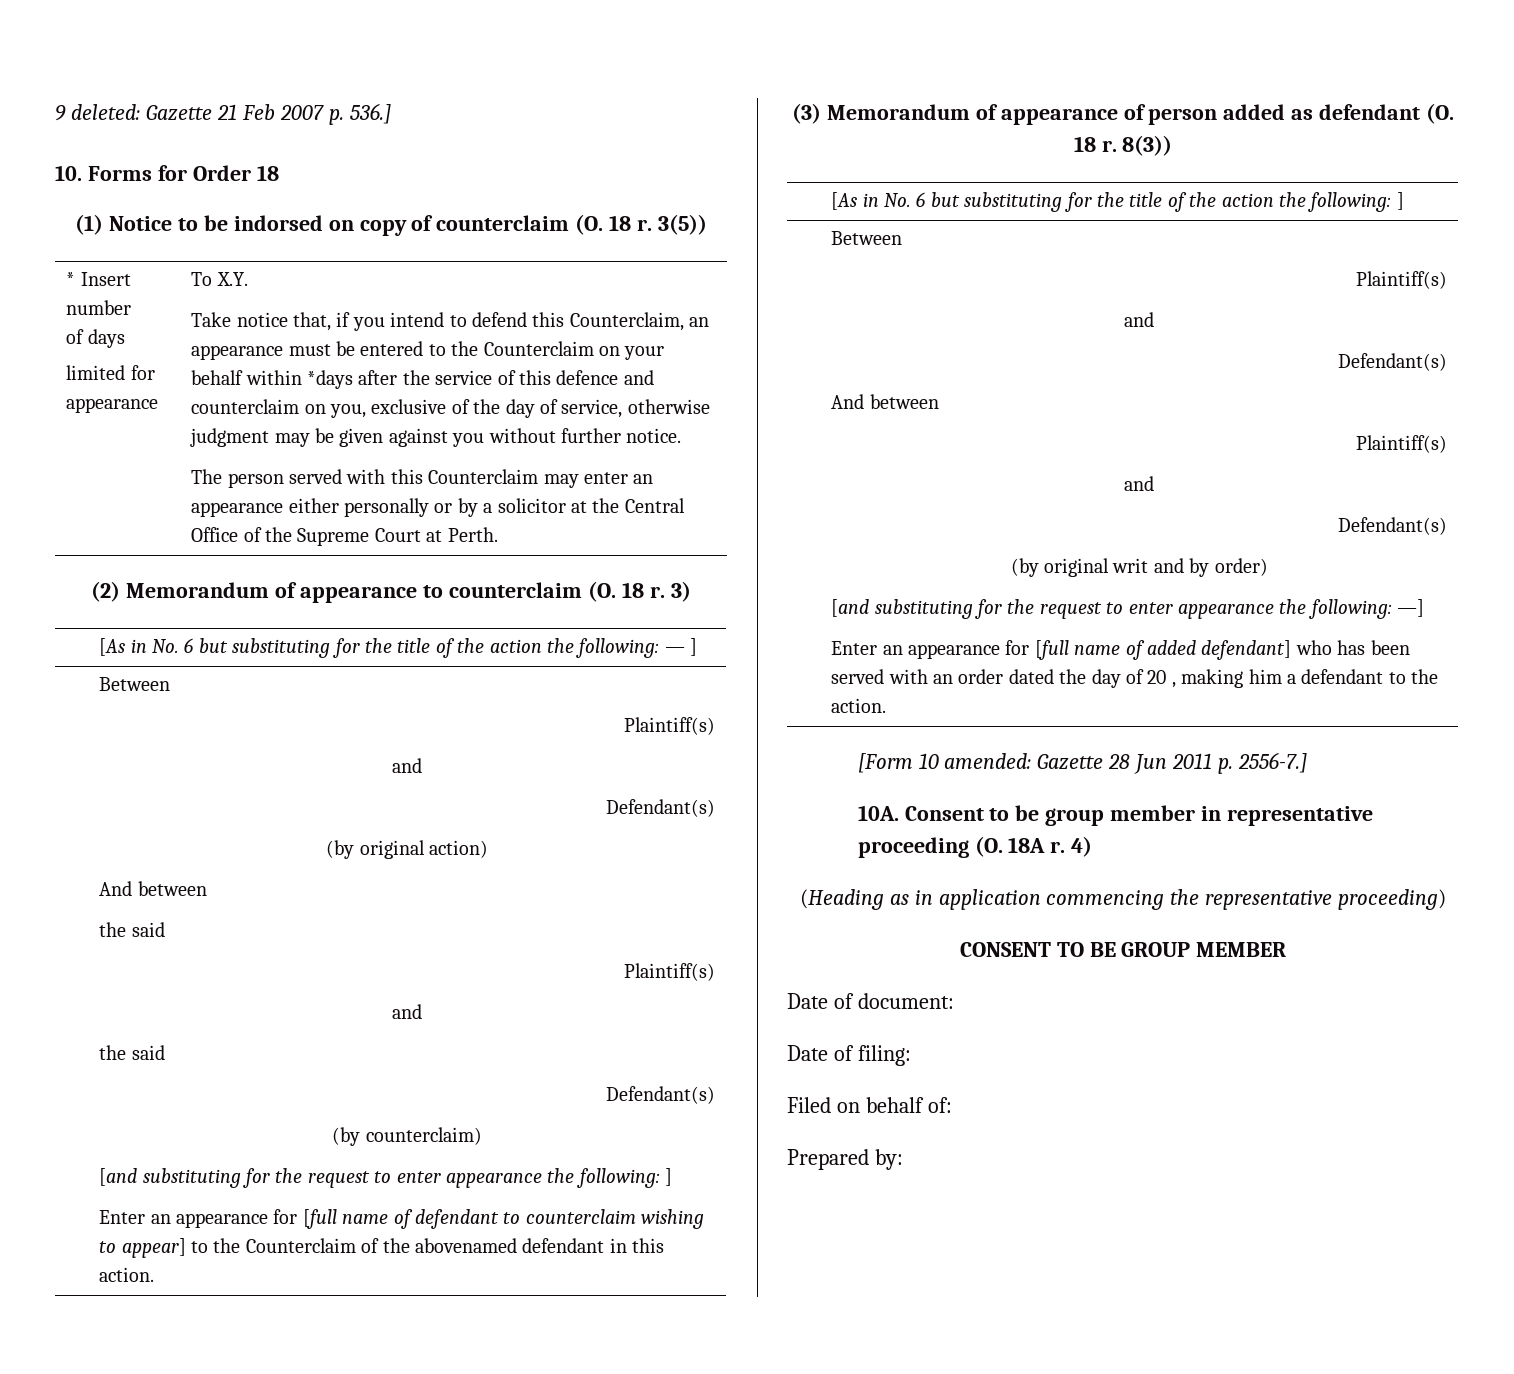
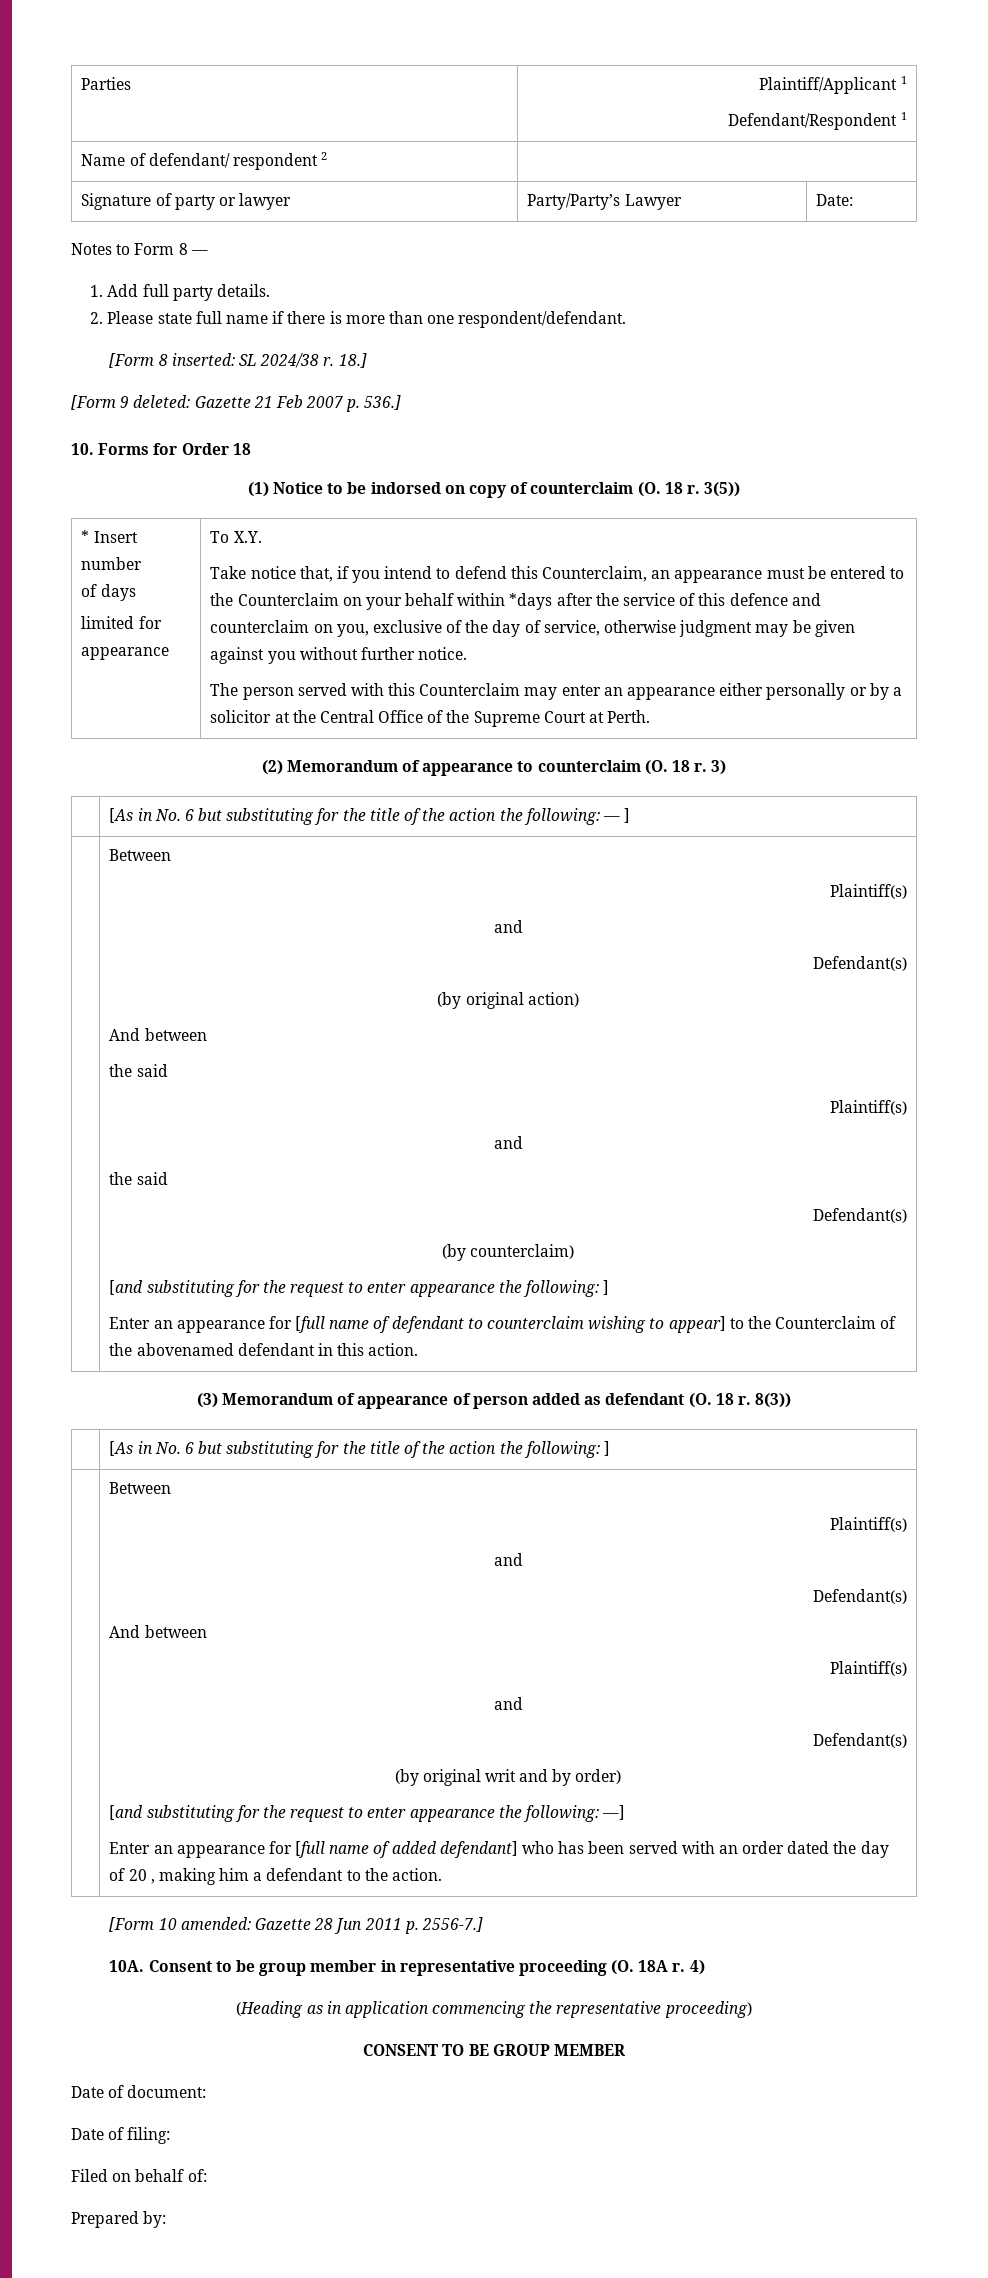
- 9 deleted: Gazette 21 Feb 2007 p. 536.]
+ Parties | Plaintiff/Applicant 1
+ Defendant/Respondent 1
+ Name of defendant/ respondent 2 |
+ Signature of party or lawyer | Party/Party’s Lawyer | Date:
+ Notes to Form 8 —
+ 1. Add full party details.
+ 2. Please state full name if there is more than one respondent/defendant.
+ [Form 8 inserted: SL 2024/38 r. 18.]
+ [Form 9 deleted: Gazette 21 Feb 2007 p. 536.]

